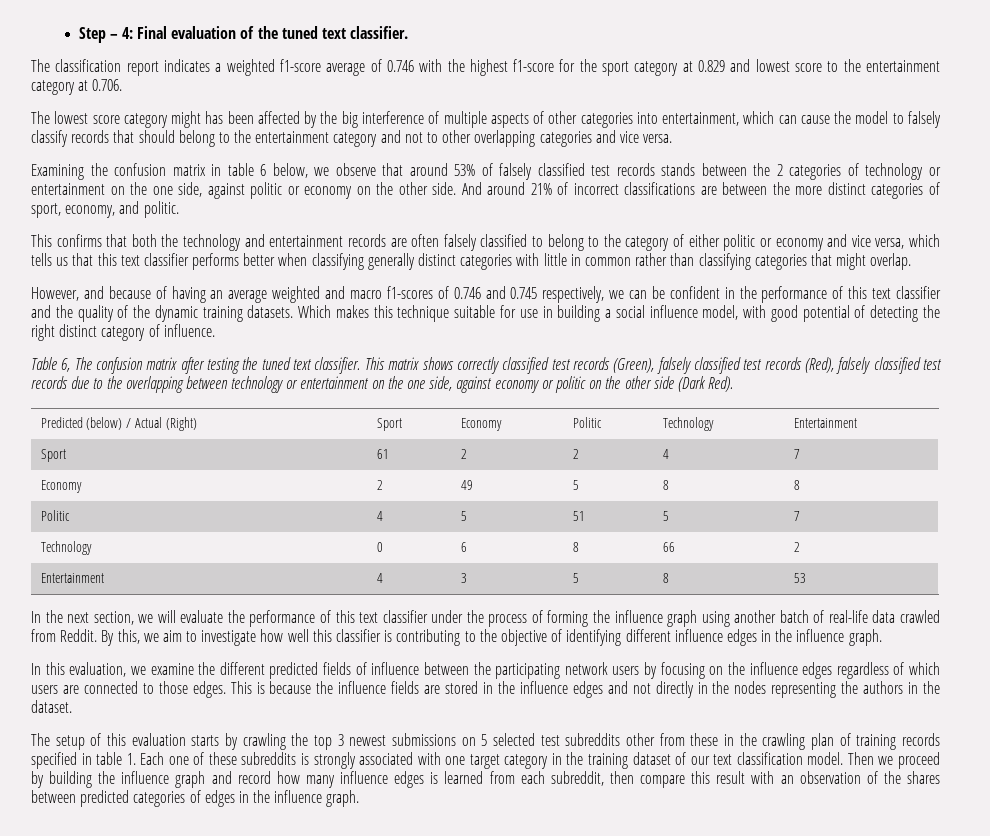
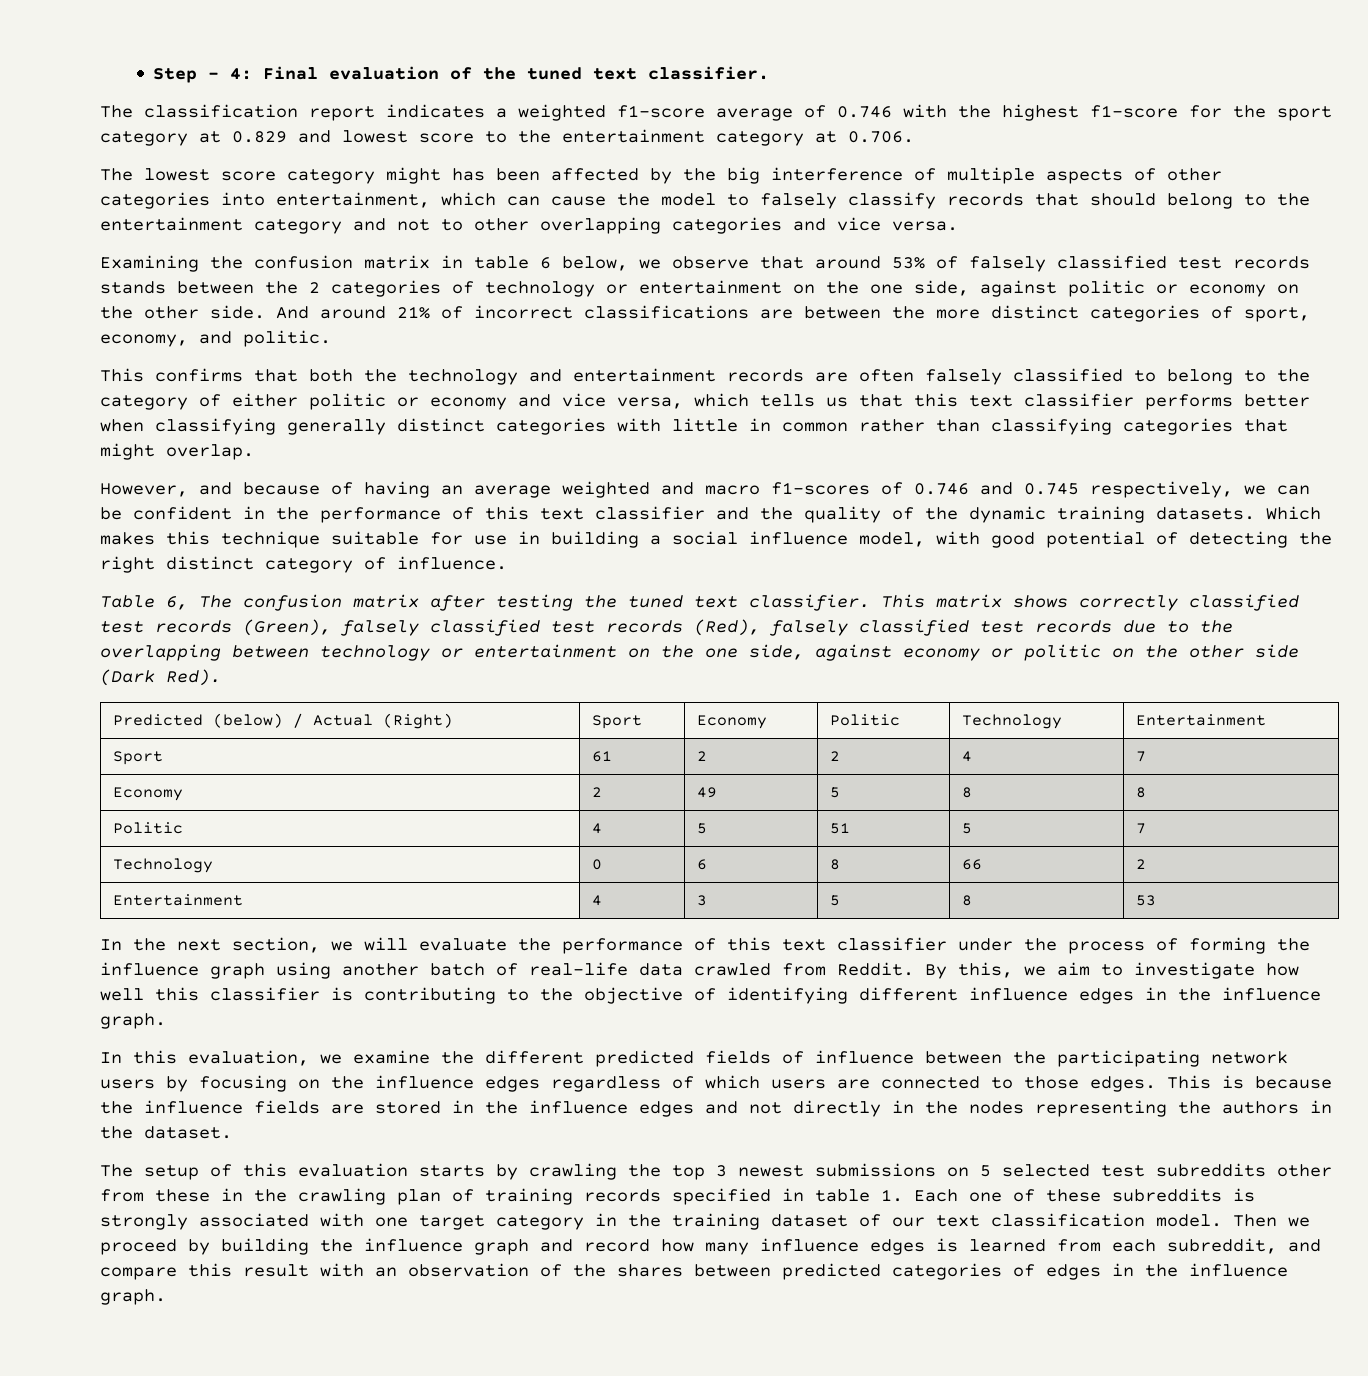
- Then we proceed by building the influence graph and record how many influence edges is learned from each subreddit, then compare this result with an observation of the shares between predicted categories of edges in the influence graph.
+ Then we proceed by building the influence graph and record how many influence edges is learned from each subreddit, and compare this result with an observation of the shares between predicted categories of edges in the influence graph.

